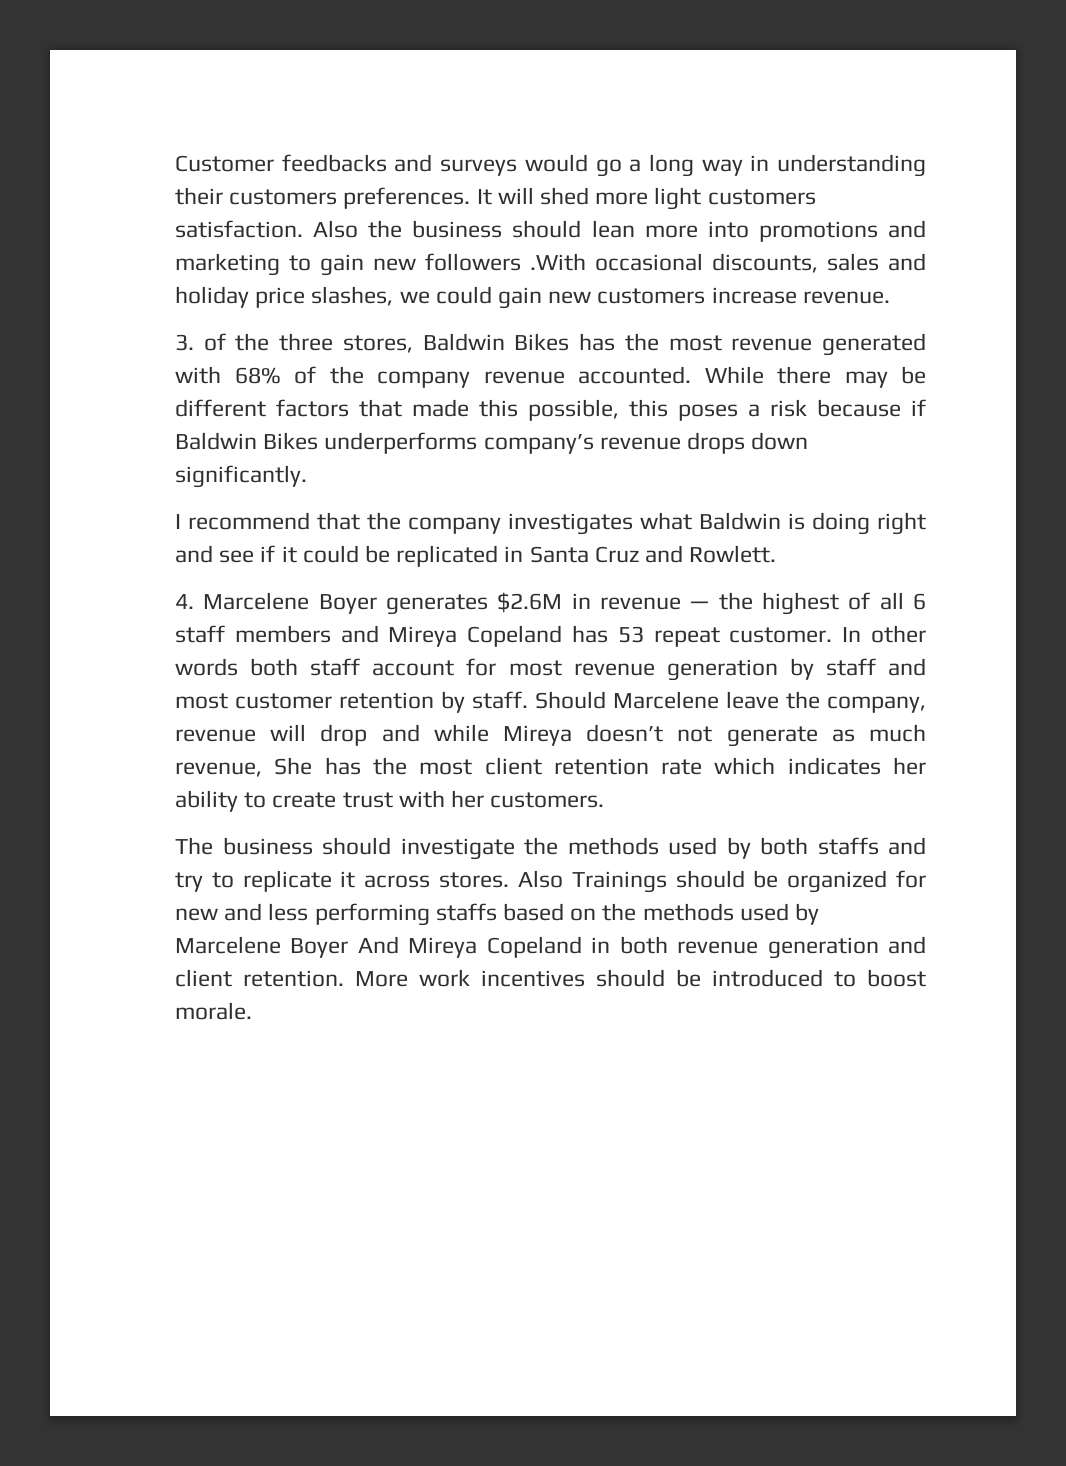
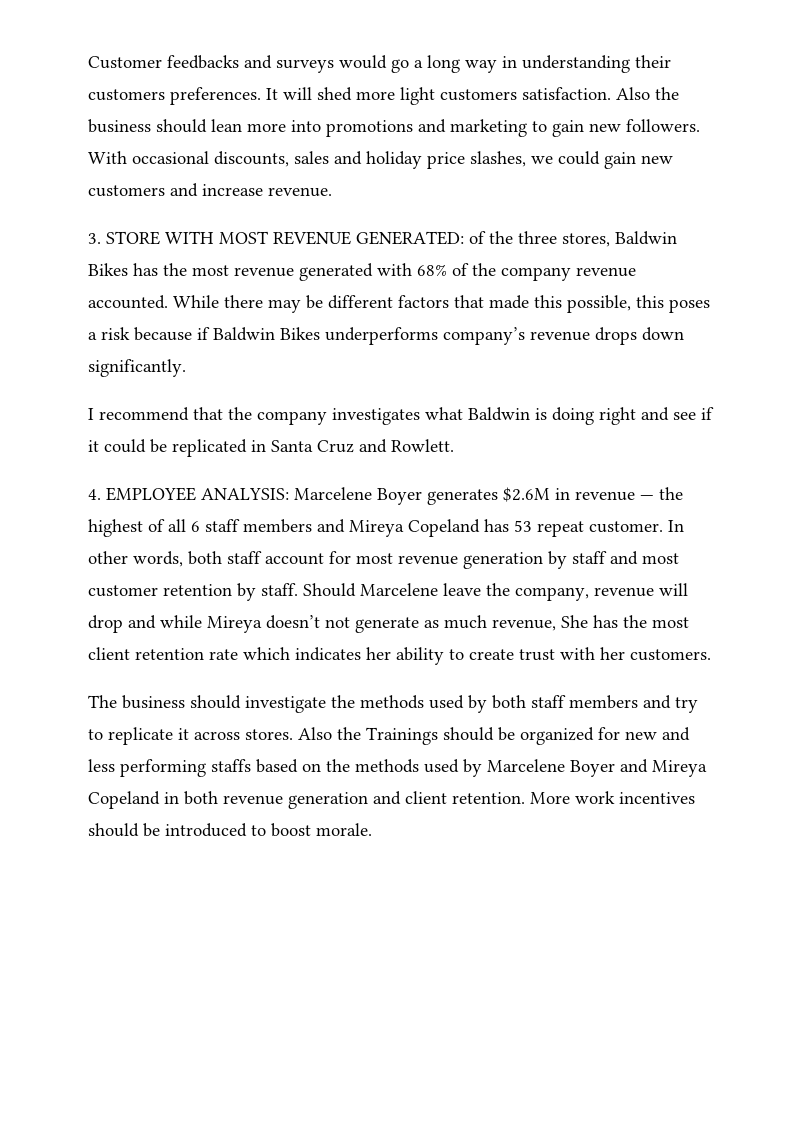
- Also the business should lean more into promotions and marketing to gain new followers .With occasional discounts, sales and holiday price slashes, we could gain new customers increase revenue.
+ Also the business should lean more into promotions and marketing to gain new followers. With occasional discounts, sales and holiday price slashes, we could gain new customers and increase revenue.
- 3. of the three stores, Baldwin Bikes has the most revenue generated with 68% of the company revenue accounted.
+ 3. STORE WITH MOST REVENUE GENERATED: of the three stores, Baldwin Bikes has the most revenue generated with 68% of the company revenue accounted.
- 4. Marcelene Boyer generates $2.6M in revenue — the highest of all 6 staff members and Mireya Copeland has 53 repeat customer.
+ 4. EMPLOYEE ANALYSIS: Marcelene Boyer generates $2.6M in revenue — the highest of all 6 staff members and Mireya Copeland has 53 repeat customer.
- In other words both staff account for most revenue generation by staff and most customer retention by staff.
+ In other words, both staff account for most revenue generation by staff and most customer retention by staff.
- The business should investigate the methods used by both staffs and try to replicate it across stores.
+ The business should investigate the methods used by both staff members and try to replicate it across stores.
- Also Trainings should be organized for new and less performing staffs based on the methods used by Marcelene Boyer And Mireya Copeland in both revenue generation and client retention.
+ Also the Trainings should be organized for new and less performing staffs based on the methods used by Marcelene Boyer and Mireya Copeland in both revenue generation and client retention.

